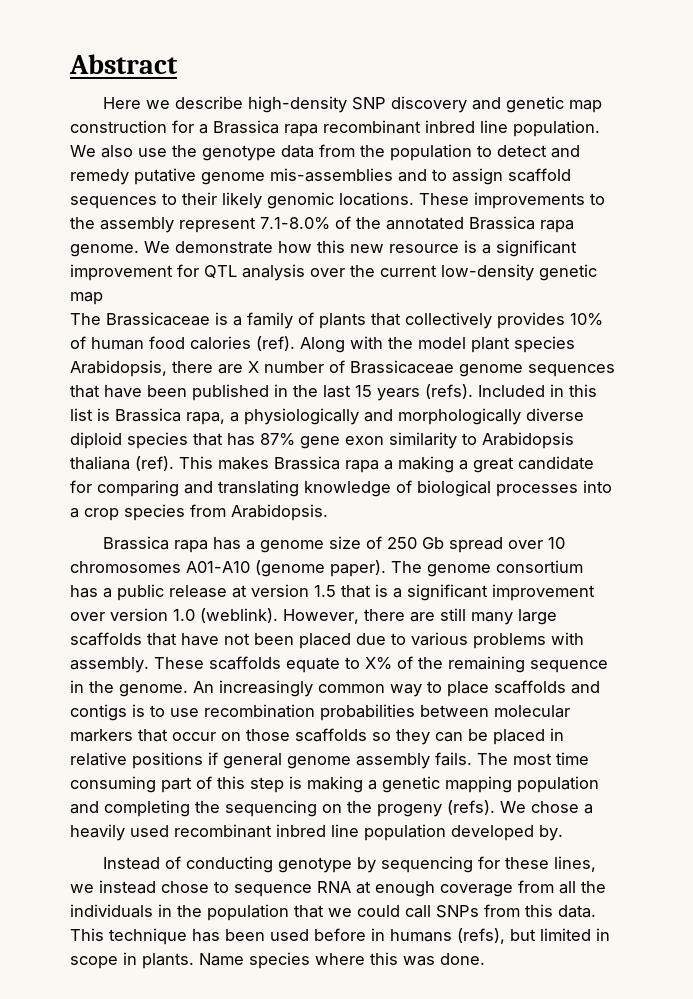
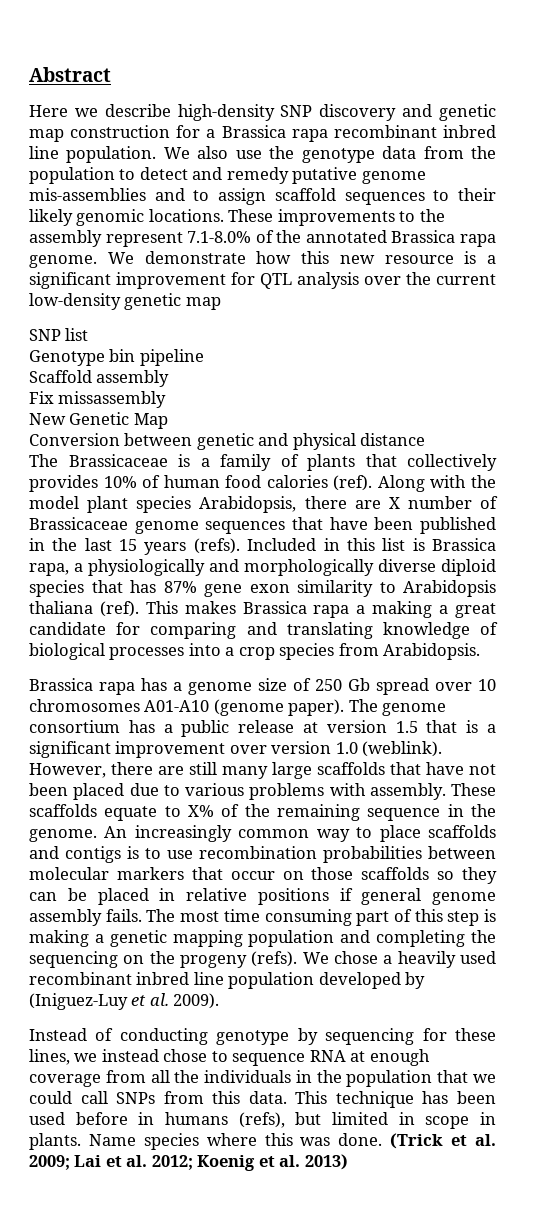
+ SNP list
+ Genotype bin pipeline
+ Scaffold assembly
+ Fix missassembly
+ New Genetic Map
+ Conversion between genetic and physical distance
- We chose a heavily used recombinant inbred line population developed by.
+ We chose a heavily used recombinant inbred line population developed by (Iniguez-Luy et al. 2009).
+ (Trick et al. 2009; Lai et al. 2012; Koenig et al. 2013)

